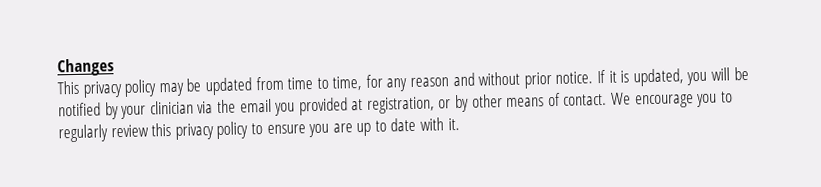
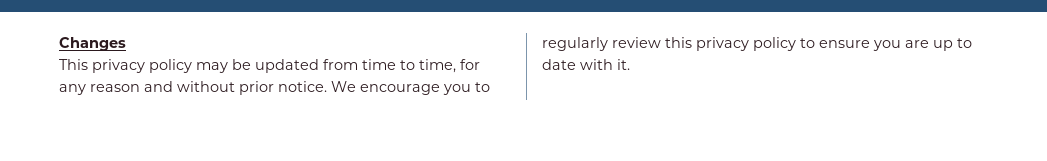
- If it is updated, you will be notified by your clinician via the email you provided at registration, or by other means of contact.

